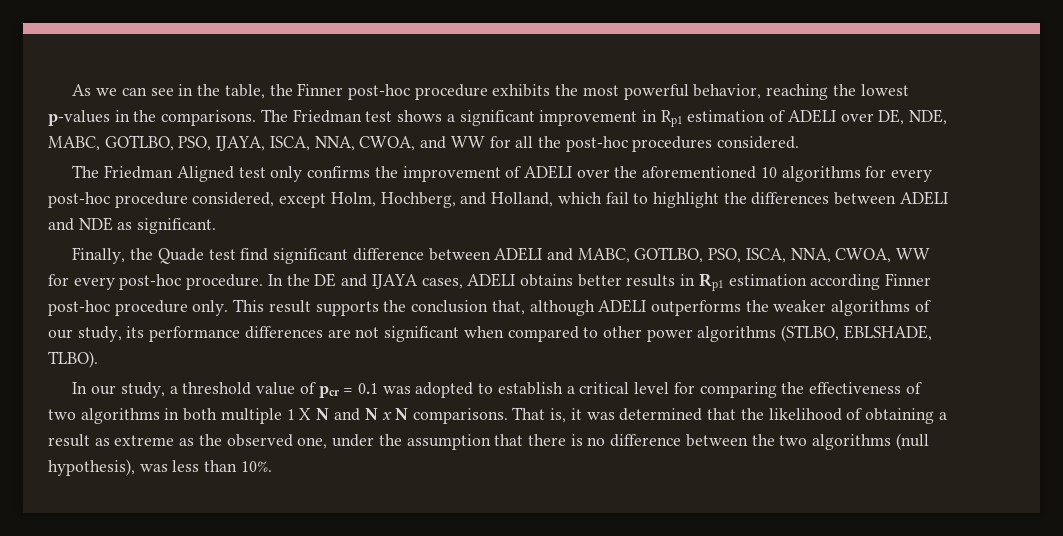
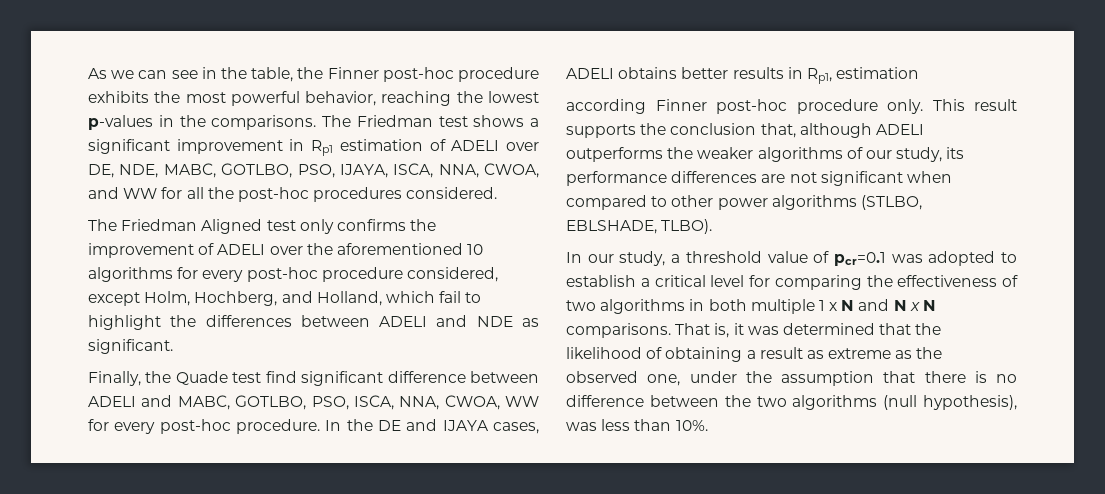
- In the DE and IJAYA cases, ADELI obtains better results in Rp1 estimation according Finner post-hoc procedure only.
+ In the DE and IJAYA cases, ADELI obtains better results in Rp1, estimation
+ according Finner post-hoc procedure only.
- In our study, a threshold value of pcr = 0.1 was adopted to establish a critical level for comparing the effectiveness of two algorithms in both multiple 1 X N and N x N comparisons.
+ In our study, a threshold value of pcr=0.1 was adopted to establish a critical level for comparing the effectiveness of two algorithms in both multiple 1 x N and N x N comparisons.

